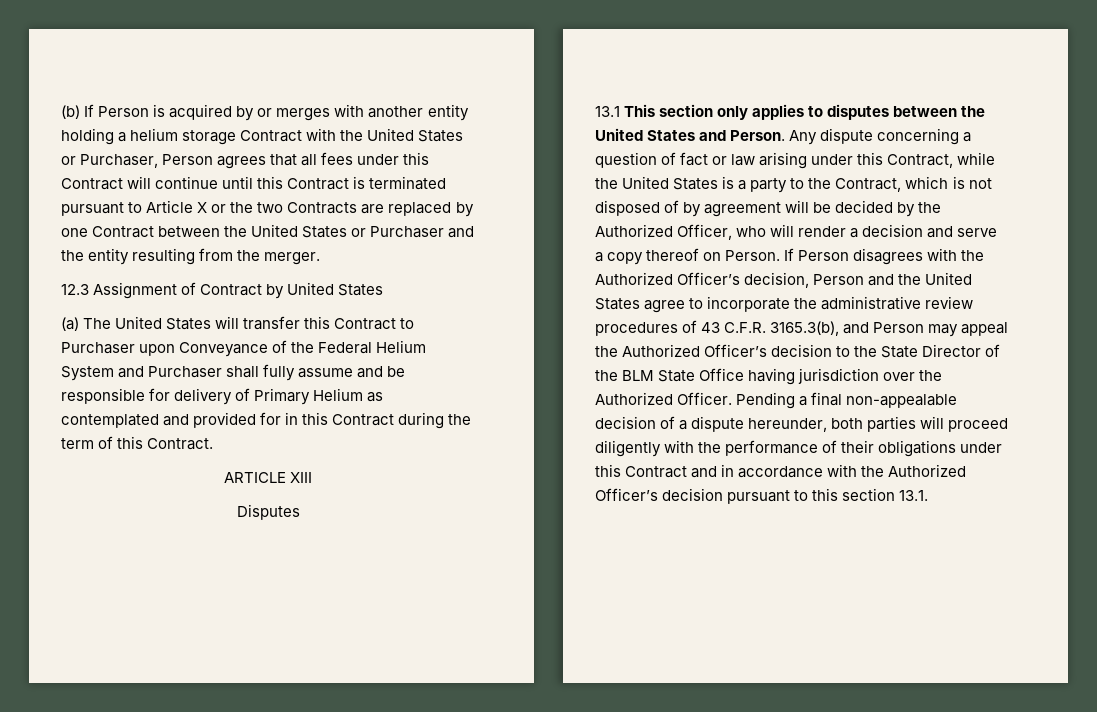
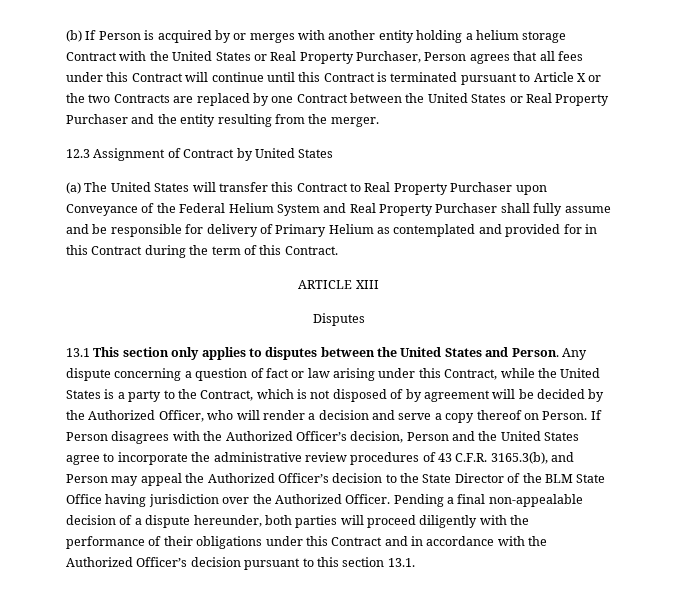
- (b) If Person is acquired by or merges with another entity holding a helium storage Contract with the United States or Purchaser, Person agrees that all fees under this Contract will continue until this Contract is terminated pursuant to Article X or the two Contracts are replaced by one Contract between the United States or Purchaser and the entity resulting from the merger.
+ (b) If Person is acquired by or merges with another entity holding a helium storage Contract with the United States or Real Property Purchaser, Person agrees that all fees under this Contract will continue until this Contract is terminated pursuant to Article X or the two Contracts are replaced by one Contract between the United States or Real Property Purchaser and the entity resulting from the merger.
- (a) The United States will transfer this Contract to Purchaser upon Conveyance of the Federal Helium System and Purchaser shall fully assume and be responsible for delivery of Primary Helium as contemplated and provided for in this Contract during the term of this Contract.
+ (a) The United States will transfer this Contract to Real Property Purchaser upon Conveyance of the Federal Helium System and Real Property Purchaser shall fully assume and be responsible for delivery of Primary Helium as contemplated and provided for in this Contract during the term of this Contract.

